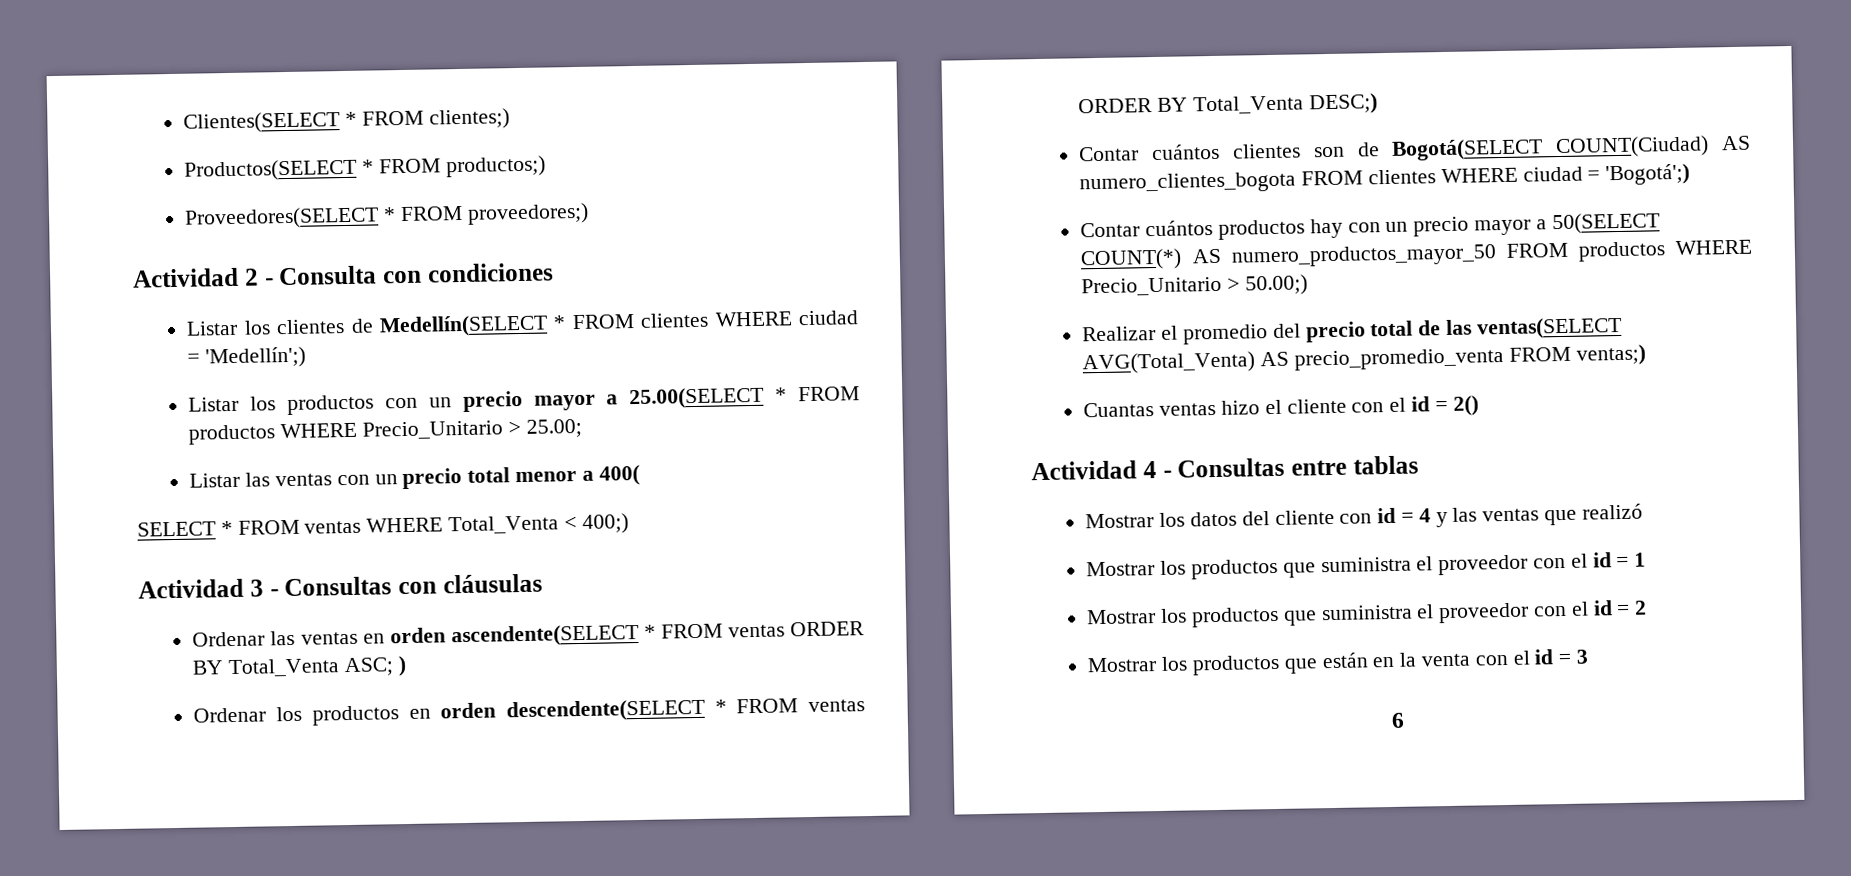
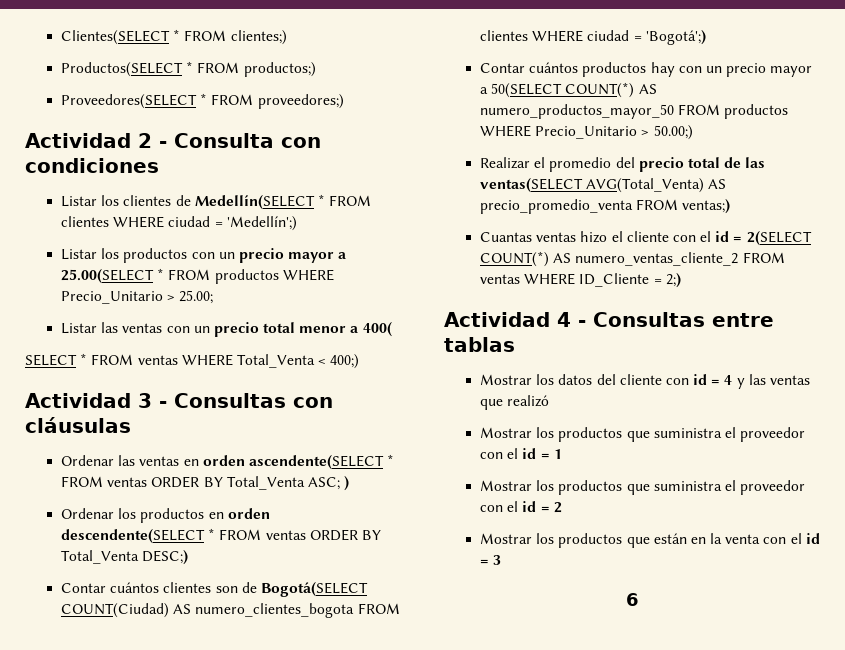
- Cuantas ventas hizo el cliente con el id = 2()
+ Cuantas ventas hizo el cliente con el id = 2(SELECT COUNT(*) AS numero_ventas_cliente_2 FROM ventas WHERE ID_Cliente = 2;)

